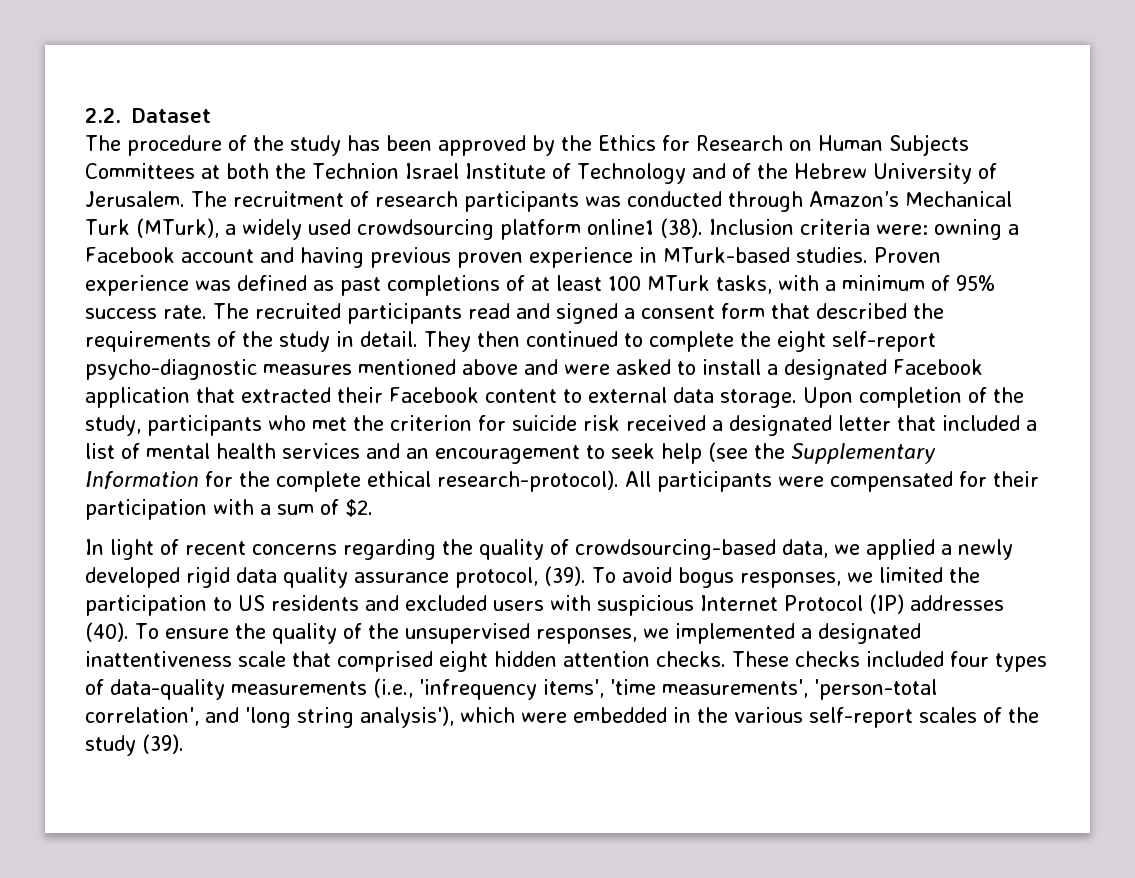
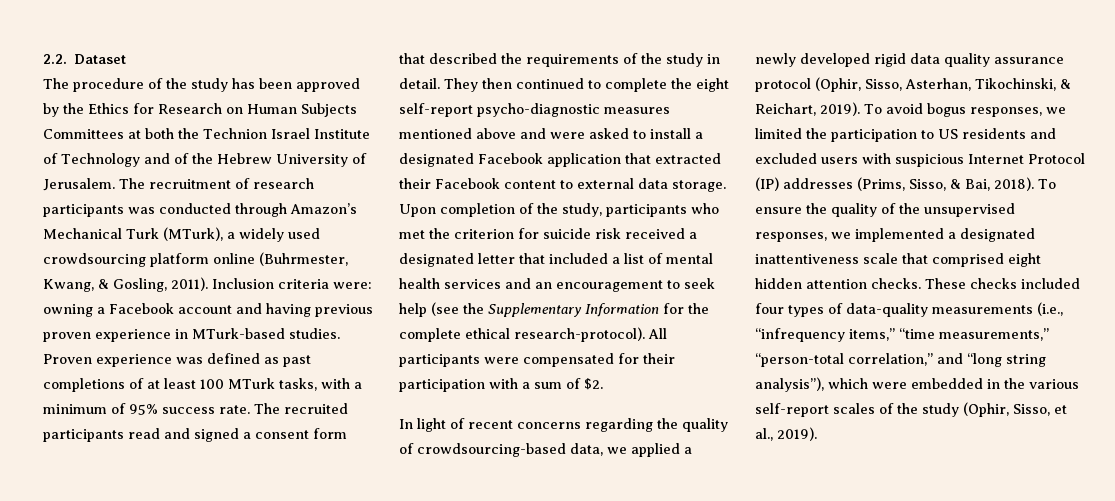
- The recruitment of research participants was conducted through Amazon’s Mechanical Turk (MTurk), a widely used crowdsourcing platform online1 (38).
+ The recruitment of research participants was conducted through Amazon’s Mechanical Turk (MTurk), a widely used crowdsourcing platform online (Buhrmester, Kwang, & Gosling, 2011).
- In light of recent concerns regarding the quality of crowdsourcing-based data, we applied a newly developed rigid data quality assurance protocol, (39).
+ In light of recent concerns regarding the quality of crowdsourcing-based data, we applied a newly developed rigid data quality assurance protocol (Ophir, Sisso, Asterhan, Tikochinski, & Reichart, 2019).
- To avoid bogus responses, we limited the participation to US residents and excluded users with suspicious Internet Protocol (IP) addresses (40).
+ To avoid bogus responses, we limited the participation to US residents and excluded users with suspicious Internet Protocol (IP) addresses (Prims, Sisso, & Bai, 2018).
- These checks included four types of data-quality measurements (i.e., 'infrequency items', 'time measurements', 'person-total correlation', and 'long string analysis'), which were embedded in the various self-report scales of the study (39).
+ These checks included four types of data-quality measurements (i.e., “infrequency items,” “time measurements,” “person-total correlation,” and “long string analysis”), which were embedded in the various self-report scales of the study (Ophir, Sisso, et al., 2019).

